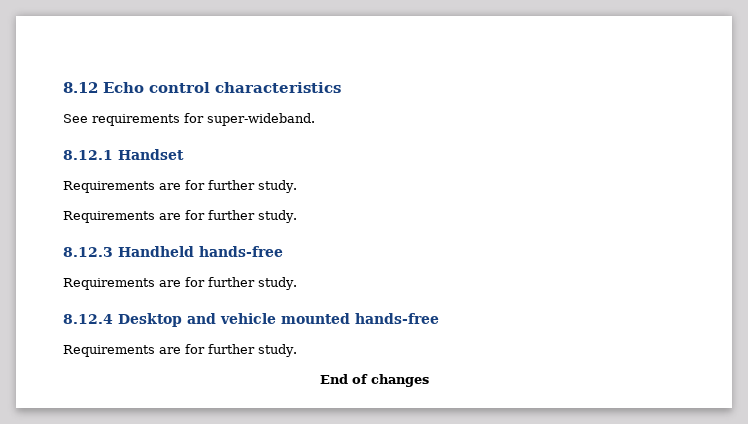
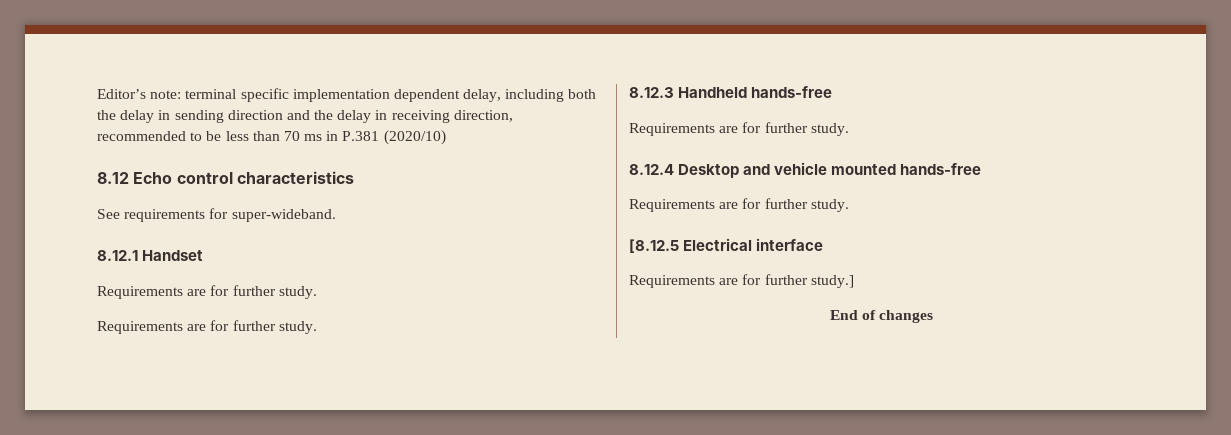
+ Editor’s note: terminal specific implementation dependent delay, including both the delay in sending direction and the delay in receiving direction, recommended to be less than 70 ms in P.381 (2020/10)
+ [8.12.5 Electrical interface
+ Requirements are for further study.]

